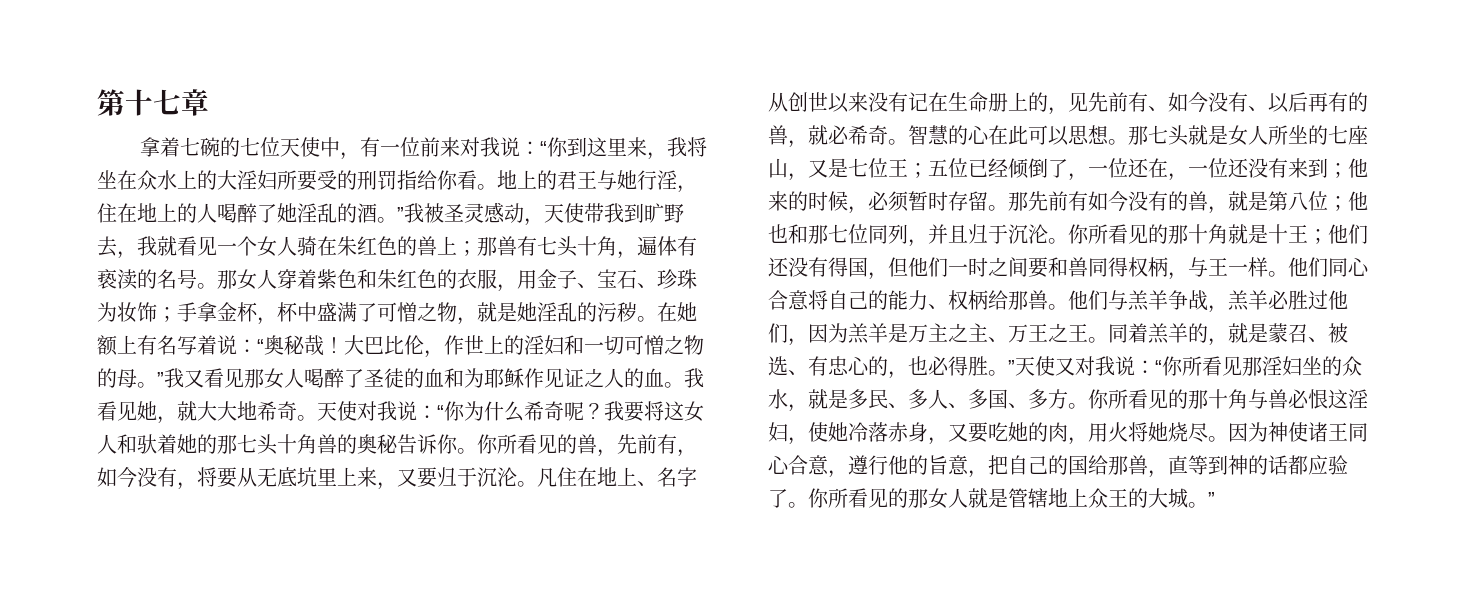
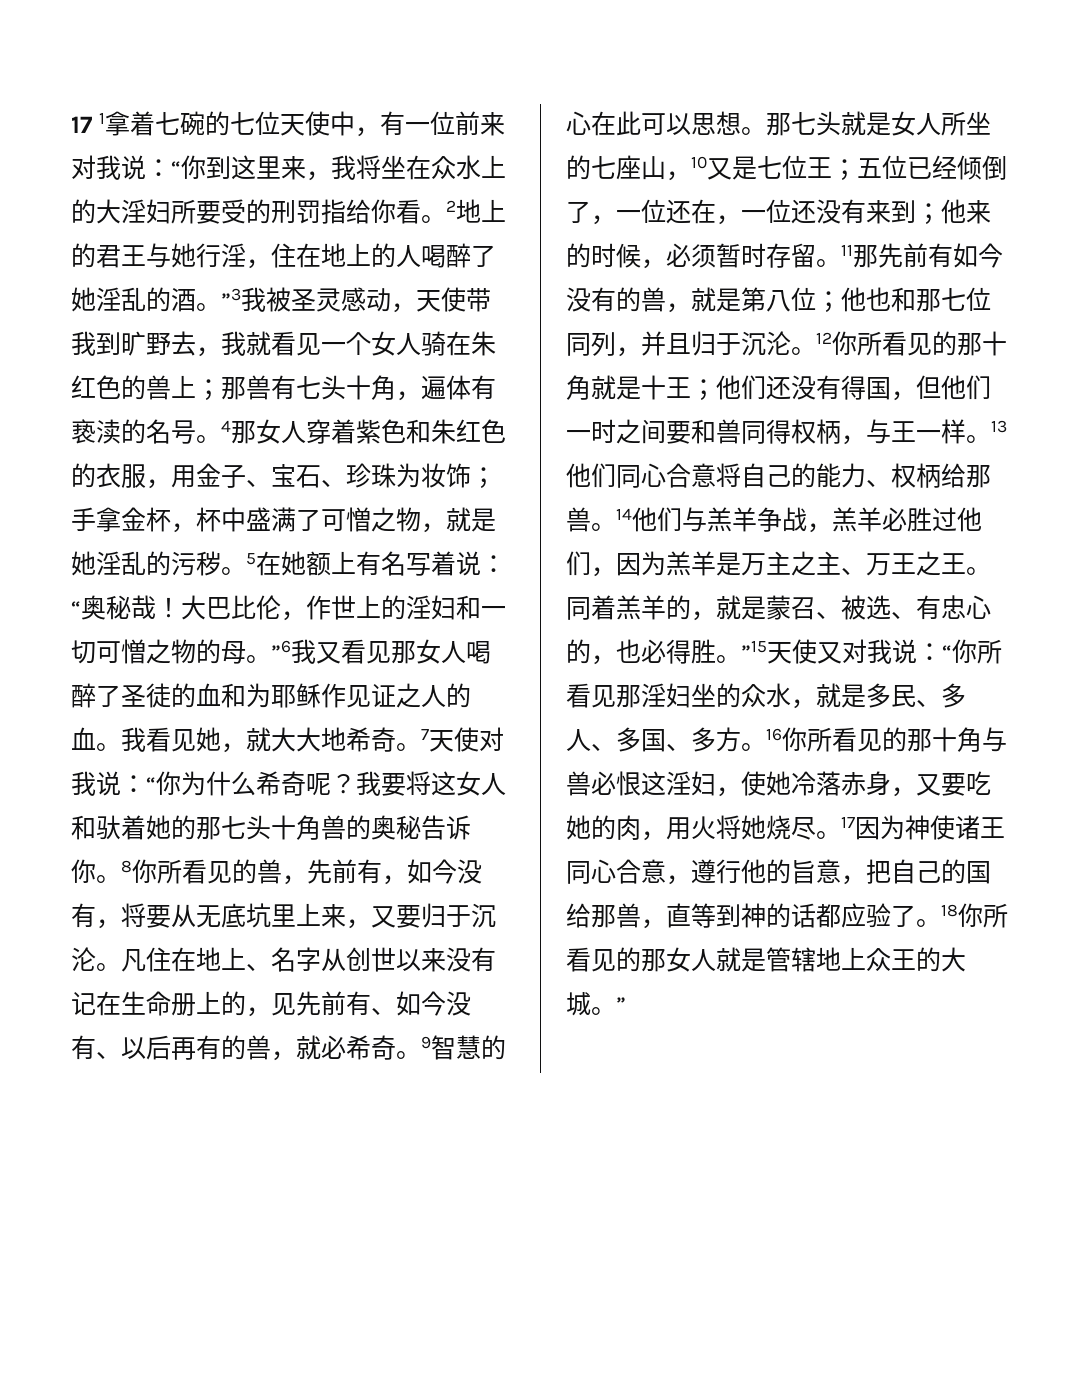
- 第十七章
- 拿着七碗的七位天使中，有一位前来对我说：“你到这里来，我将坐在众水上的大淫妇所要受的刑罚指给你看。
+ 17 1拿着七碗的七位天使中，有一位前来对我说：“你到这里来，我将坐在众水上的大淫妇所要受的刑罚指给你看。
- 地上的君王与她行淫，住在地上的人喝醉了她淫乱的酒。”我被圣灵感动，天使带我到旷野去，我就看见一个女人骑在朱红色的兽上；那兽有七头十角，遍体有亵渎的名号。
+ 2地上的君王与她行淫，住在地上的人喝醉了她淫乱的酒。”3我被圣灵感动，天使带我到旷野去，我就看见一个女人骑在朱红色的兽上；那兽有七头十角，遍体有亵渎的名号。
- 那女人穿着紫色和朱红色的衣服，用金子、宝石、珍珠为妆饰；手拿金杯，杯中盛满了可憎之物，就是她淫乱的污秽。
+ 4那女人穿着紫色和朱红色的衣服，用金子、宝石、珍珠为妆饰；手拿金杯，杯中盛满了可憎之物，就是她淫乱的污秽。
- 在她额上有名写着说：“奥秘哉！
+ 5在她额上有名写着说：“奥秘哉！
- 大巴比伦，作世上的淫妇和一切可憎之物的母。”我又看见那女人喝醉了圣徒的血和为耶稣作见证之人的血。
+ 大巴比伦，作世上的淫妇和一切可憎之物的母。”6我又看见那女人喝醉了圣徒的血和为耶稣作见证之人的血。
- 天使对我说：“你为什么希奇呢？
+ 7天使对我说：“你为什么希奇呢？
- 你所看见的兽，先前有，如今没有，将要从无底坑里上来，又要归于沉沦。
+ 8你所看见的兽，先前有，如今没有，将要从无底坑里上来，又要归于沉沦。
- 智慧的心在此可以思想。
+ 9智慧的心在此可以思想。
- 那七头就是女人所坐的七座山，又是七位王；五位已经倾倒了，一位还在，一位还没有来到；他来的时候，必须暂时存留。
+ 那七头就是女人所坐的七座山，10又是七位王；五位已经倾倒了，一位还在，一位还没有来到；他来的时候，必须暂时存留。
- 那先前有如今没有的兽，就是第八位；他也和那七位同列，并且归于沉沦。
+ 11那先前有如今没有的兽，就是第八位；他也和那七位同列，并且归于沉沦。
- 你所看见的那十角就是十王；他们还没有得国，但他们一时之间要和兽同得权柄，与王一样。
+ 12你所看见的那十角就是十王；他们还没有得国，但他们一时之间要和兽同得权柄，与王一样。
- 他们同心合意将自己的能力、权柄给那兽。
+ 13他们同心合意将自己的能力、权柄给那兽。
- 他们与羔羊争战，羔羊必胜过他们，因为羔羊是万主之主、万王之王。
+ 14他们与羔羊争战，羔羊必胜过他们，因为羔羊是万主之主、万王之王。
- 同着羔羊的，就是蒙召、被选、有忠心的，也必得胜。”天使又对我说：“你所看见那淫妇坐的众水，就是多民、多人、多国、多方。
+ 同着羔羊的，就是蒙召、被选、有忠心的，也必得胜。”15天使又对我说：“你所看见那淫妇坐的众水，就是多民、多人、多国、多方。
- 你所看见的那十角与兽必恨这淫妇，使她冷落赤身，又要吃她的肉，用火将她烧尽。
+ 16你所看见的那十角与兽必恨这淫妇，使她冷落赤身，又要吃她的肉，用火将她烧尽。
- 因为神使诸王同心合意，遵行他的旨意，把自己的国给那兽，直等到神的话都应验了。
+ 17因为神使诸王同心合意，遵行他的旨意，把自己的国给那兽，直等到神的话都应验了。
- 你所看见的那女人就是管辖地上众王的大城。”
+ 18你所看见的那女人就是管辖地上众王的大城。”

